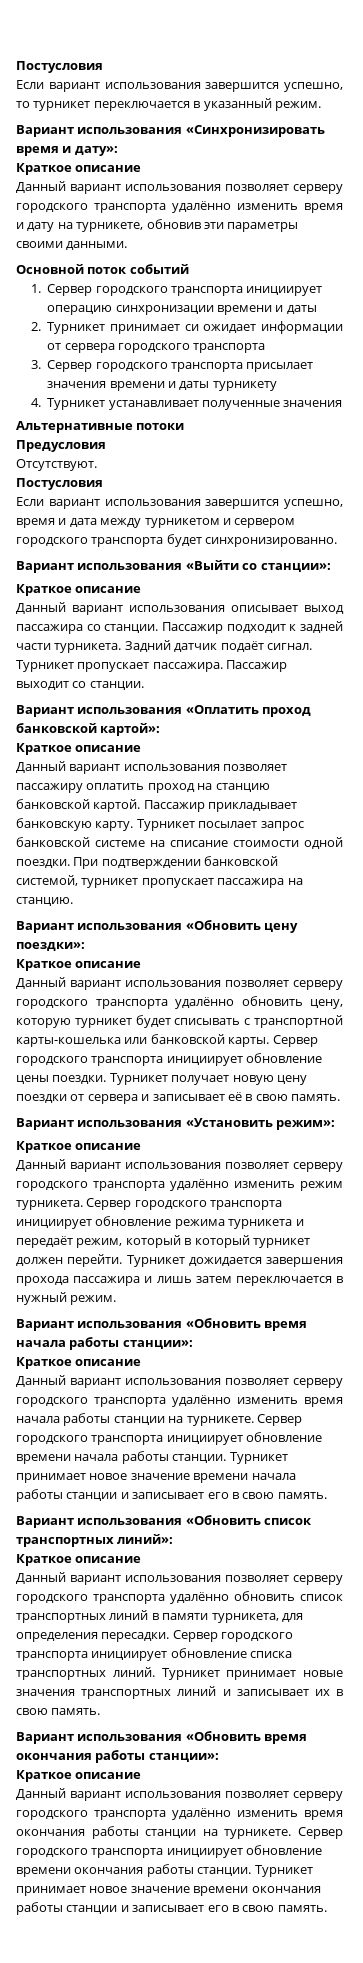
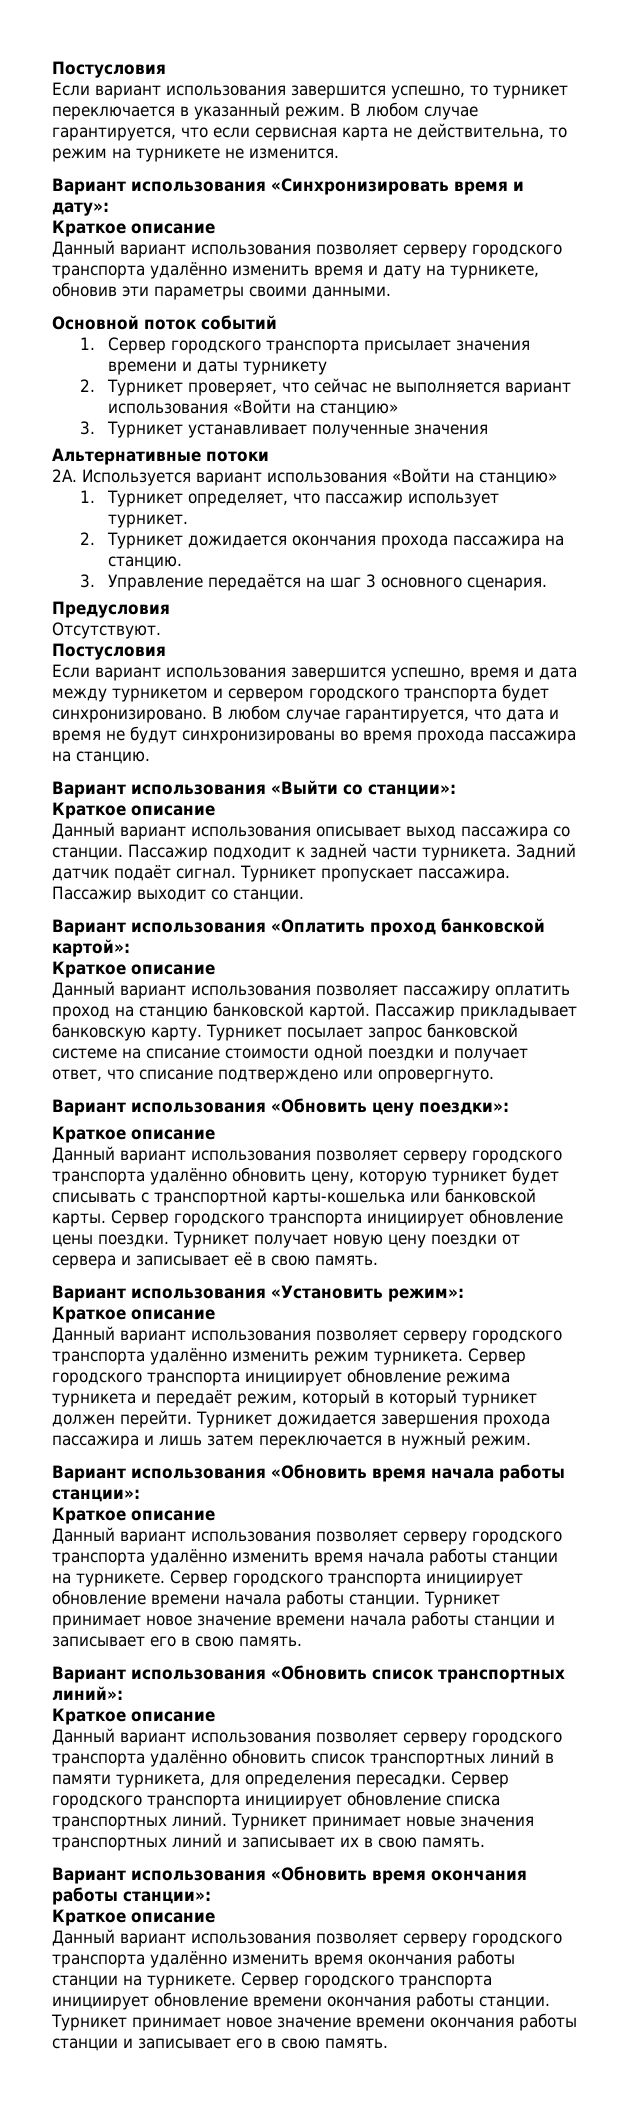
+ В любом случае гарантируется, что если сервисная карта не действительна, то режим на турникете не изменится.
- 1. Сервер городского транспорта инициирует операцию синхронизации времени и даты
- 2. Турникет принимает си ожидает информации от сервера городского транспорта
- 3. Сервер городского транспорта присылает значения времени и даты турникету
+ 1. Сервер городского транспорта присылает значения времени и даты турникету
- 4. Турникет устанавливает полученные значения
+ 2. Турникет проверяет, что сейчас не выполняется вариант использования «Войти на станцию»
+ 3. Турникет устанавливает полученные значения
+ 2А. Используется вариант использования «Войти на станцию»
+ 1. Турникет определяет, что пассажир использует турникет.
+ 2. Турникет дожидается окончания прохода пассажира на станцию.
+ 3. Управление передаётся на шаг 3 основного сценария.
- Если вариант использования завершится успешно, время и дата между турникетом и сервером городского транспорта будет синхронизированно.
+ Если вариант использования завершится успешно, время и дата между турникетом и сервером городского транспорта будет синхронизировано. В любом случае гарантируется, что дата и время не будут синхронизированы во время прохода пассажира на станцию.
- Турникет посылает запрос банковской системе на списание стоимости одной поездки. При подтверждении банковской системой, турникет пропускает пассажира на станцию.
+ Турникет посылает запрос банковской системе на списание стоимости одной поездки и получает ответ, что списание подтверждено или опровергнуто.

